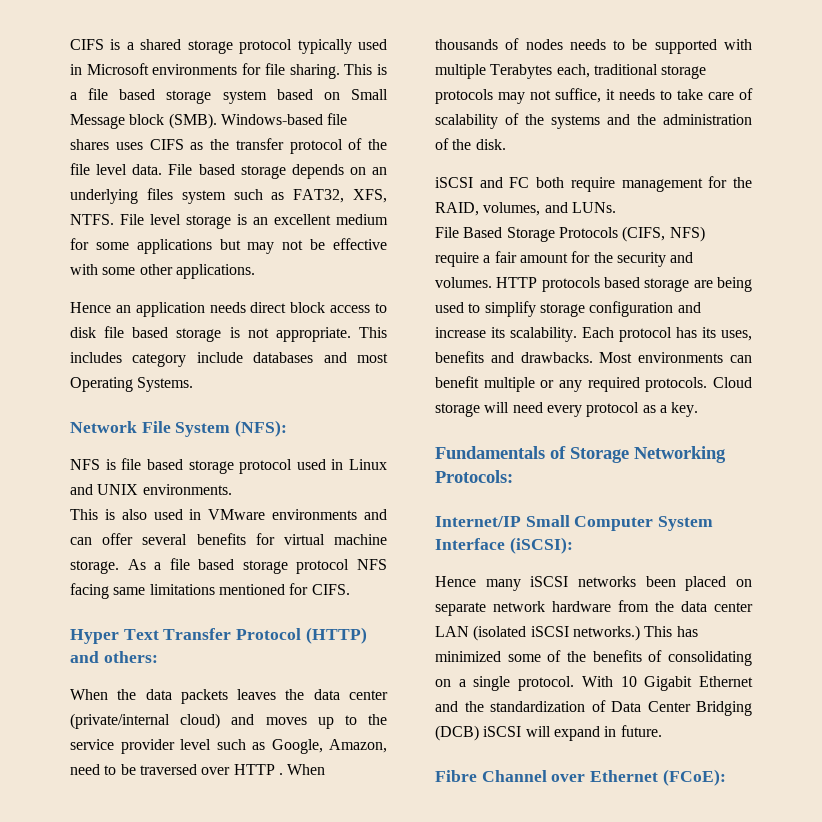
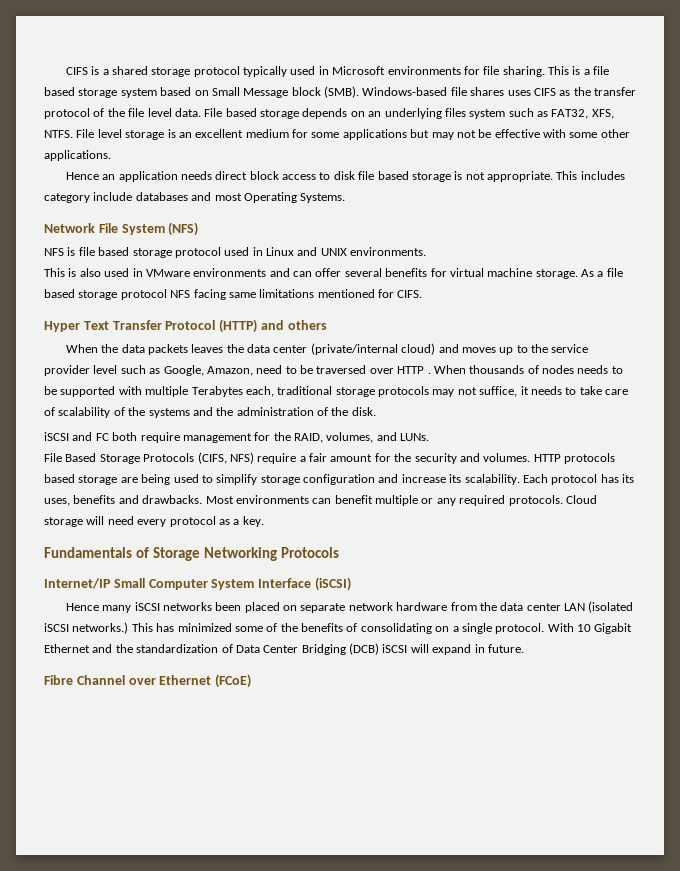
- Network File System (NFS):
+ Network File System (NFS)
- Hyper Text Transfer Protocol (HTTP) and others:
+ Hyper Text Transfer Protocol (HTTP) and others
- Fundamentals of Storage Networking Protocols:
+ Fundamentals of Storage Networking Protocols
- Internet/IP Small Computer System Interface (iSCSI):
+ Internet/IP Small Computer System Interface (iSCSI)
- Fibre Channel over Ethernet (FCoE):
+ Fibre Channel over Ethernet (FCoE)

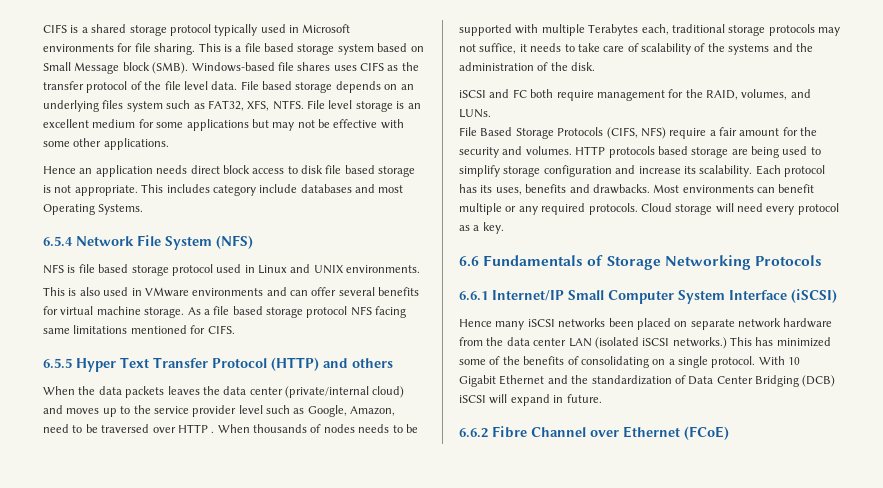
- Network File System (NFS)
+ 6.5.4 Network File System (NFS)
- Hyper Text Transfer Protocol (HTTP) and others
+ 6.5.5 Hyper Text Transfer Protocol (HTTP) and others
- Fundamentals of Storage Networking Protocols
+ 6.6 Fundamentals of Storage Networking Protocols
- Internet/IP Small Computer System Interface (iSCSI)
+ 6.6.1 Internet/IP Small Computer System Interface (iSCSI)
- Fibre Channel over Ethernet (FCoE)
+ 6.6.2 Fibre Channel over Ethernet (FCoE)

